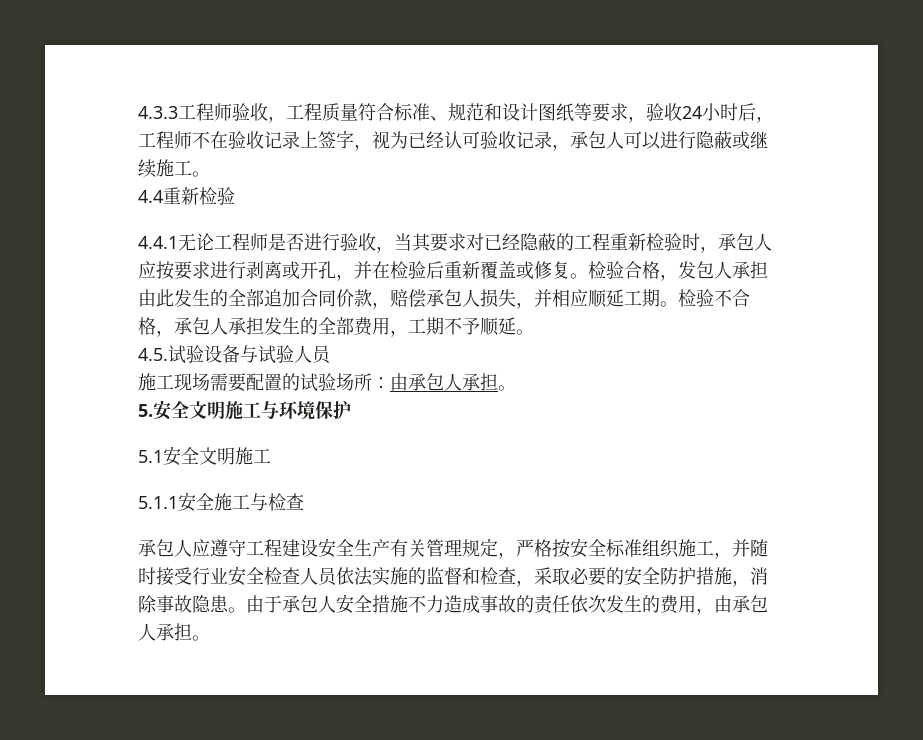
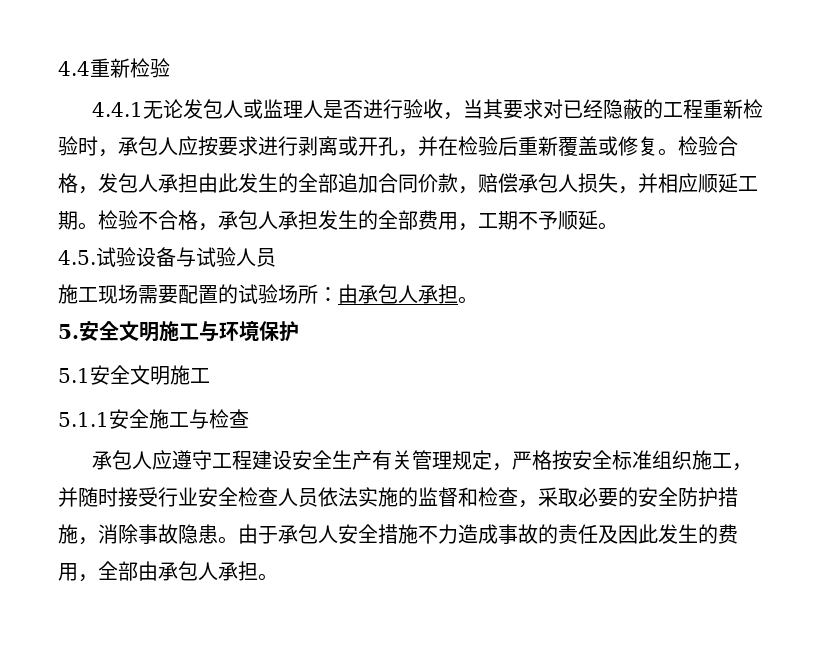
- 4.3.3工程师验收，工程质量符合标准、规范和设计图纸等要求，验收24小时后，工程师不在验收记录上签字，视为已经认可验收记录，承包人可以进行隐蔽或继续施工。
- 4.4.1无论工程师是否进行验收，当其要求对已经隐蔽的工程重新检验时，承包人应按要求进行剥离或开孔，并在检验后重新覆盖或修复。
+ 4.4.1无论发包人或监理人是否进行验收，当其要求对已经隐蔽的工程重新检验时，承包人应按要求进行剥离或开孔，并在检验后重新覆盖或修复。
- 由于承包人安全措施不力造成事故的责任依次发生的费用，由承包人承担。
+ 由于承包人安全措施不力造成事故的责任及因此发生的费用，全部由承包人承担。

